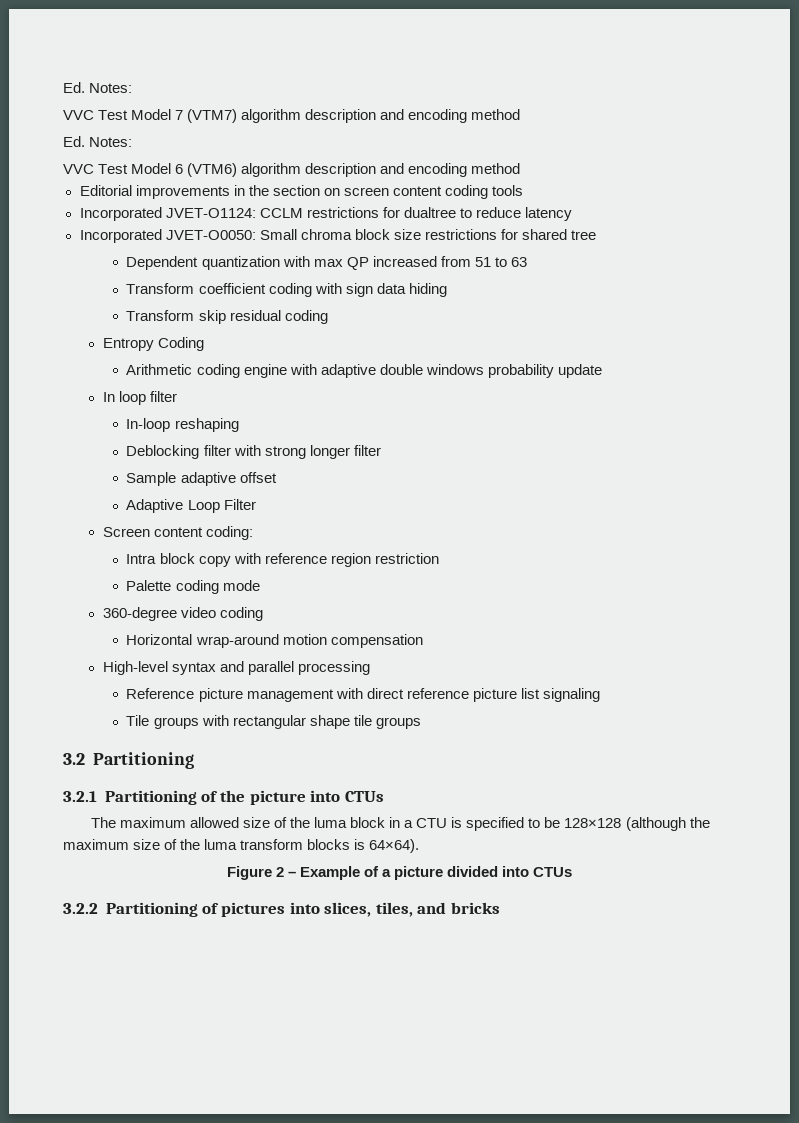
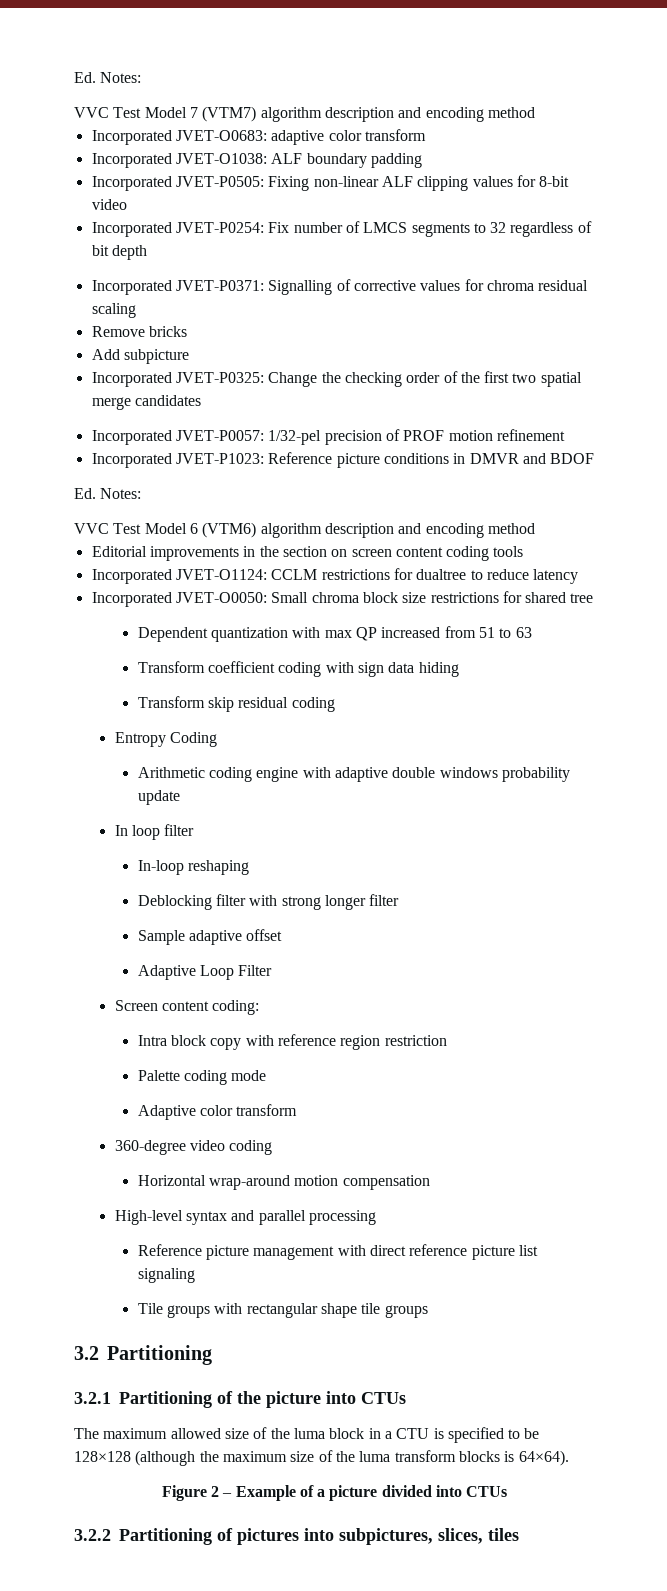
+ Incorporated JVET-O0683: adaptive color transform
+ Incorporated JVET-O1038: ALF boundary padding
+ Incorporated JVET-P0505: Fixing non-linear ALF clipping values for 8-bit video
+ Incorporated JVET-P0254: Fix number of LMCS segments to 32 regardless of bit depth
+ Incorporated JVET-P0371: Signalling of corrective values for chroma residual scaling
+ Remove bricks
+ Add subpicture
+ Incorporated JVET-P0325: Change the checking order of the first two spatial merge candidates
+ Incorporated JVET-P0057: 1/32-pel precision of PROF motion refinement
+ Incorporated JVET-P1023: Reference picture conditions in DMVR and BDOF
+ Adaptive color transform
- 3.2.2 Partitioning of pictures into slices, tiles, and bricks
+ 3.2.2 Partitioning of pictures into subpictures, slices, tiles

